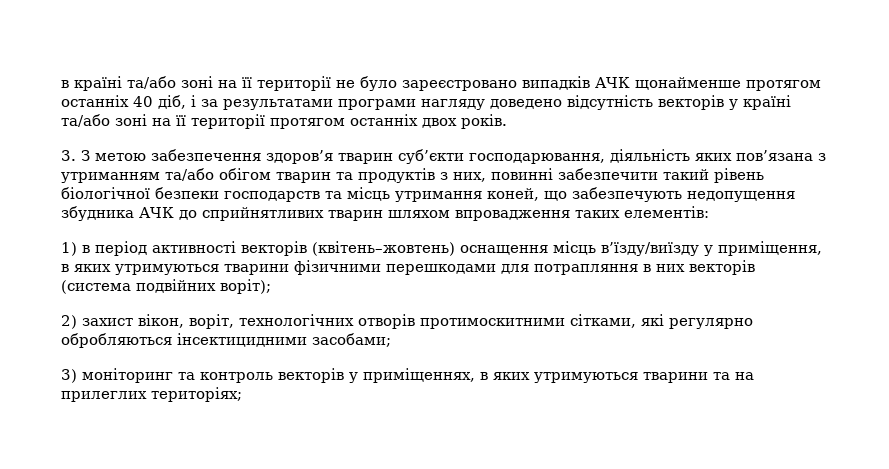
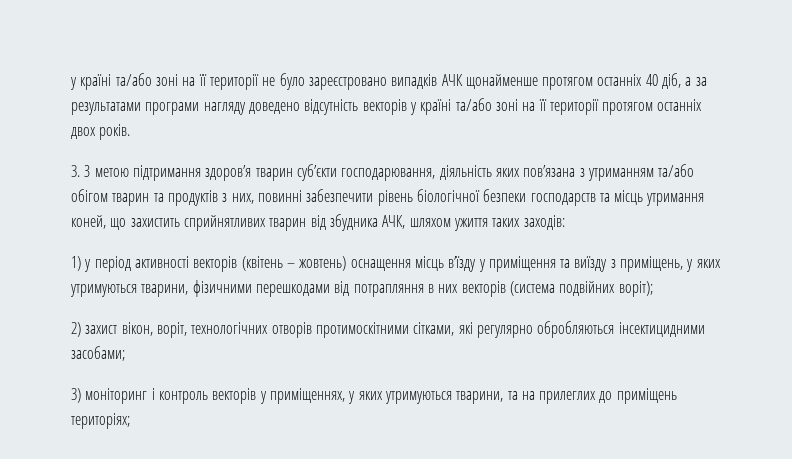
- в країні та/або зоні на її території не було зареєстровано випадків АЧК щонайменше протягом останніх 40 діб, і за результатами програми нагляду доведено відсутність векторів у країні та/або зоні на її території протягом останніх двох років.
+ у країні та/або зоні на її території не було зареєстровано випадків АЧК щонайменше протягом останніх 40 діб, а за результатами програми нагляду доведено відсутність векторів у країні та/або зоні на її території протягом останніх двох років.
- 3. З метою забезпечення здоров’я тварин суб’єкти господарювання, діяльність яких пов’язана з утриманням та/або обігом тварин та продуктів з них, повинні забезпечити такий рівень біологічної безпеки господарств та місць утримання коней, що забезпечують недопущення збудника АЧК до сприйнятливих тварин шляхом впровадження таких елементів:
+ 3. З метою підтримання здоров’я тварин суб’єкти господарювання, діяльність яких пов’язана з утриманням та/або обігом тварин та продуктів з них, повинні забезпечити рівень біологічної безпеки господарств та місць утримання коней, що захистить сприйнятливих тварин від збудника АЧК, шляхом ужиття таких заходів:
- 1) в період активності векторів (квітень–жовтень) оснащення місць в’їзду/виїзду у приміщення, в яких утримуються тварини фізичними перешкодами для потрапляння в них векторів (система подвійних воріт);
+ 1) у період активності векторів (квітень – жовтень) оснащення місць в’їзду у приміщення та виїзду з приміщень, у яких утримуються тварини, фізичними перешкодами від потрапляння в них векторів (система подвійних воріт);
- 2) захист вікон, воріт, технологічних отворів протимоскитними сітками, які регулярно обробляються інсектицидними засобами;
+ 2) захист вікон, воріт, технологічних отворів протимоскітними сітками, які регулярно обробляються інсектицидними засобами;
- 3) моніторинг та контроль векторів у приміщеннях, в яких утримуються тварини та на прилеглих територіях;
+ 3) моніторинг і контроль векторів у приміщеннях, у яких утримуються тварини, та на прилеглих до приміщень територіях;

